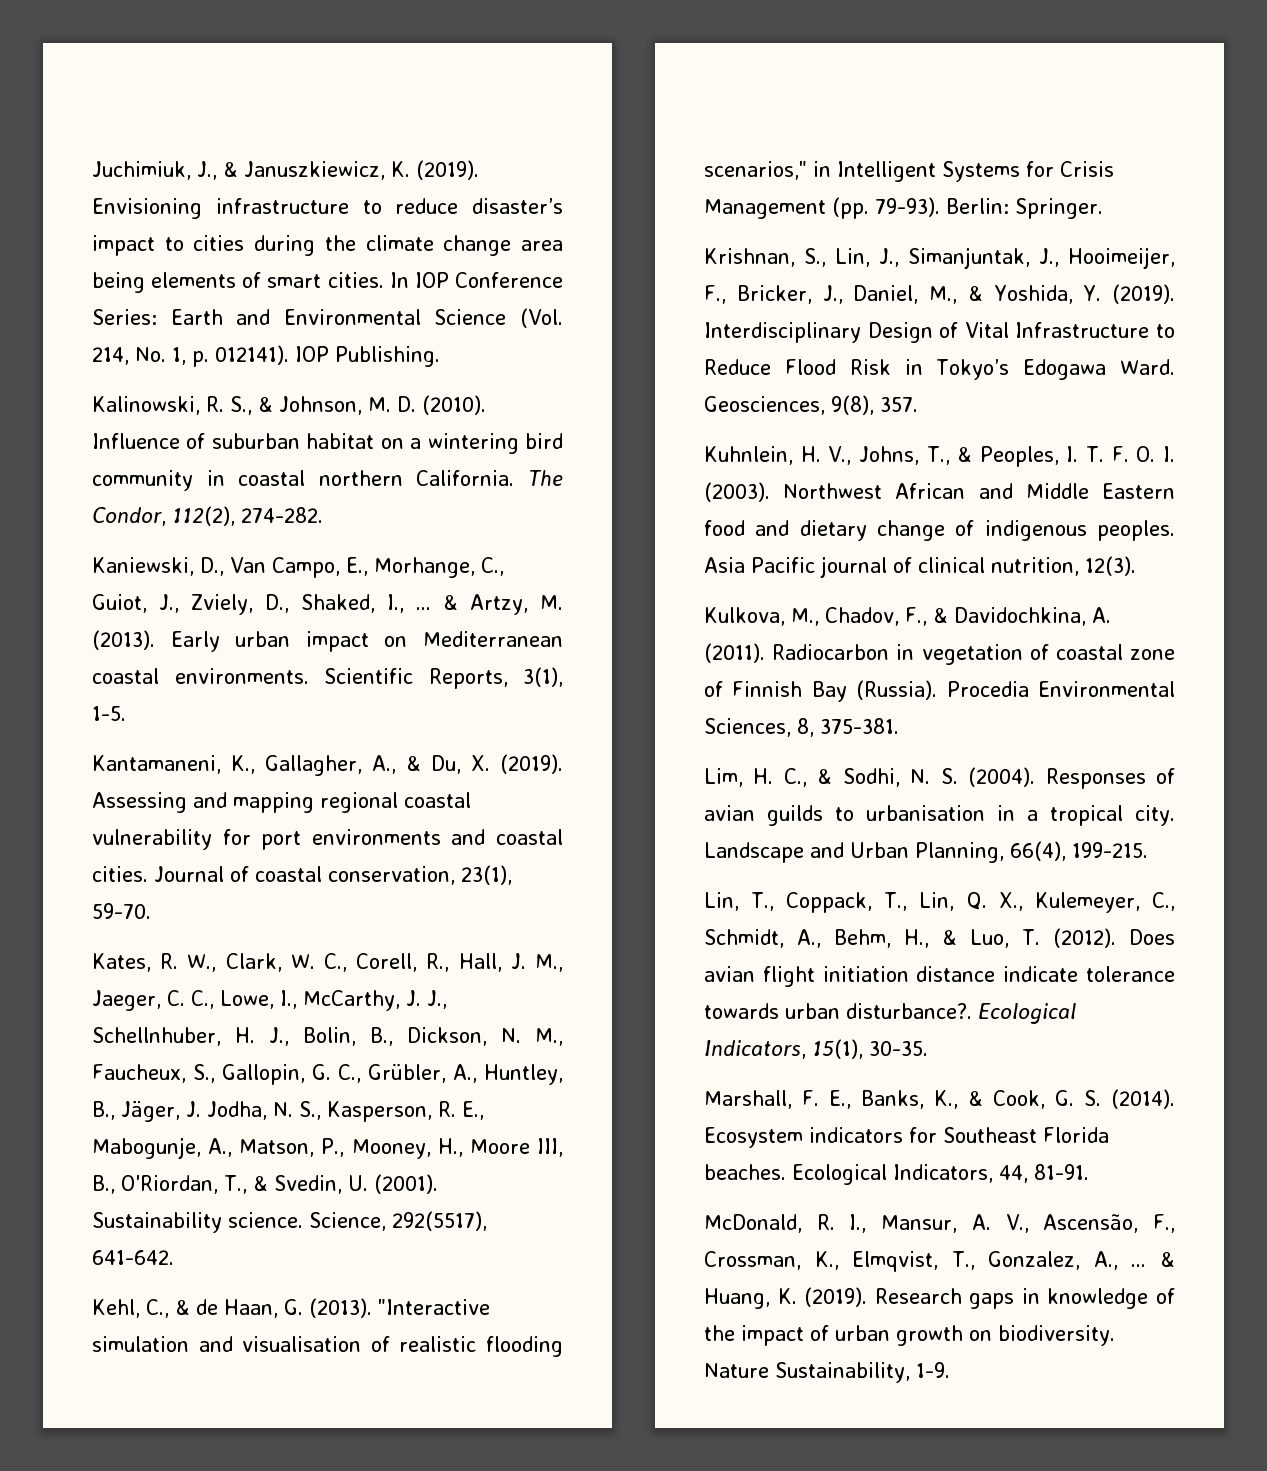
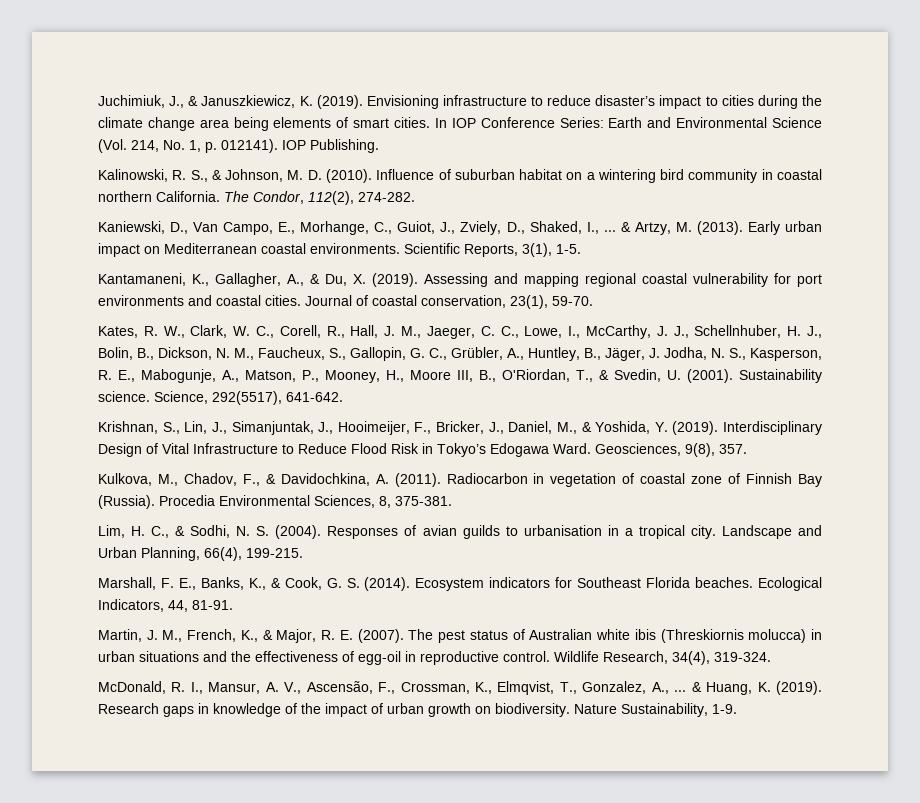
- Kehl, C., & de Haan, G. (2013). "Interactive simulation and visualisation of realistic flooding scenarios," in Intelligent Systems for Crisis Management (pp. 79-93). Berlin: Springer.
- Kuhnlein, H. V., Johns, T., & Peoples, I. T. F. O. I. (2003). Northwest African and Middle Eastern food and dietary change of indigenous peoples. Asia Pacific journal of clinical nutrition, 12(3).
- Lin, T., Coppack, T., Lin, Q. X., Kulemeyer, C., Schmidt, A., Behm, H., & Luo, T. (2012). Does avian flight initiation distance indicate tolerance towards urban disturbance?. Ecological Indicators, 15(1), 30-35.
+ Martin, J. M., French, K., & Major, R. E. (2007). The pest status of Australian white ibis (Threskiornis molucca) in urban situations and the effectiveness of egg-oil in reproductive control. Wildlife Research, 34(4), 319-324.

